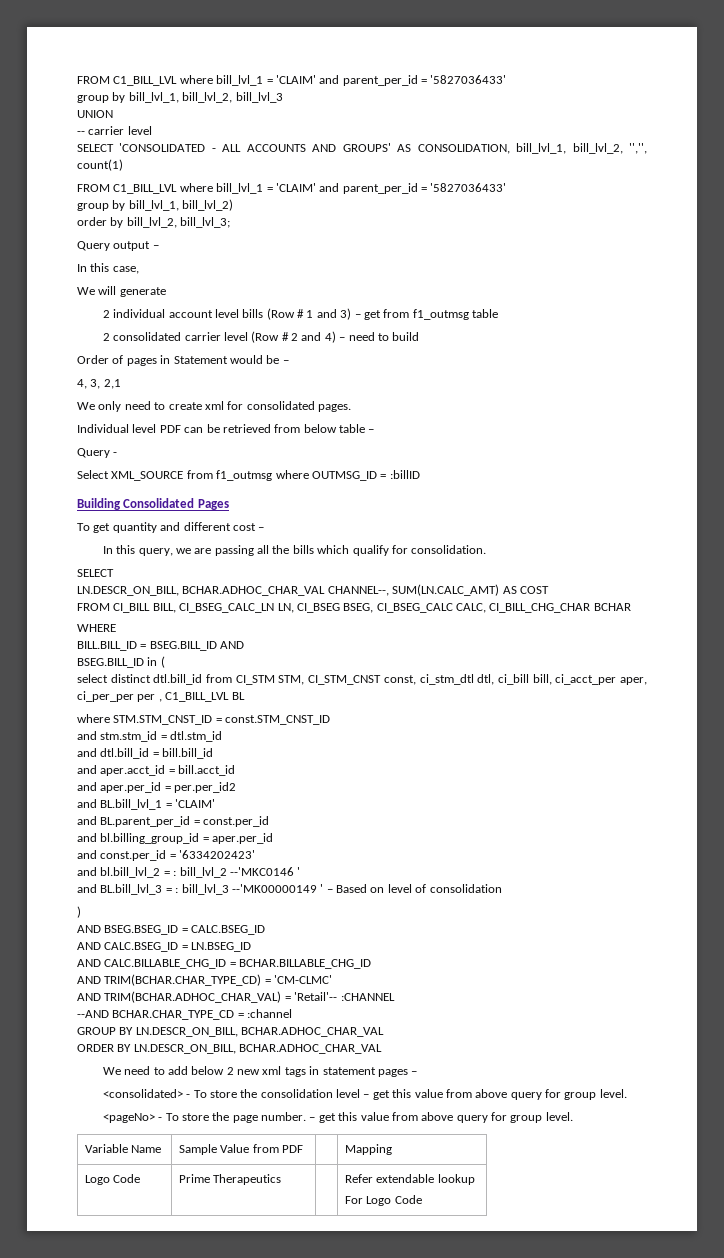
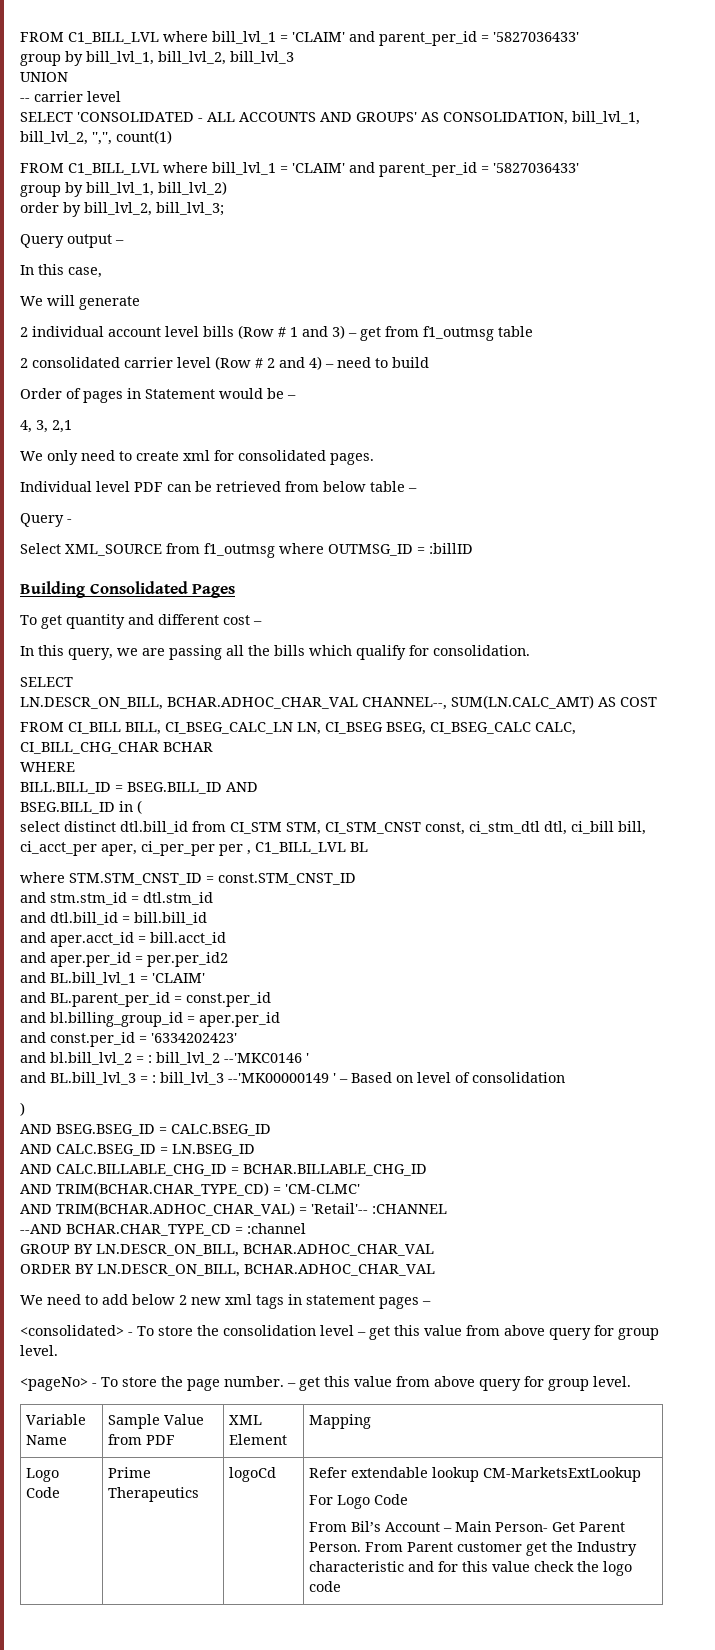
- Variable Name | Sample Value from PDF | | Mapping
+ Variable Name | Sample Value from PDF | XML Element | Mapping
- Logo Code | Prime Therapeutics | | Refer extendable lookup
+ Logo Code | Prime Therapeutics | logoCd | Refer extendable lookup CM-MarketsExtLookup
  For Logo Code
+ From Bil’s Account – Main Person- Get Parent Person. From Parent customer get the Industry characteristic and for this value check the logo code

